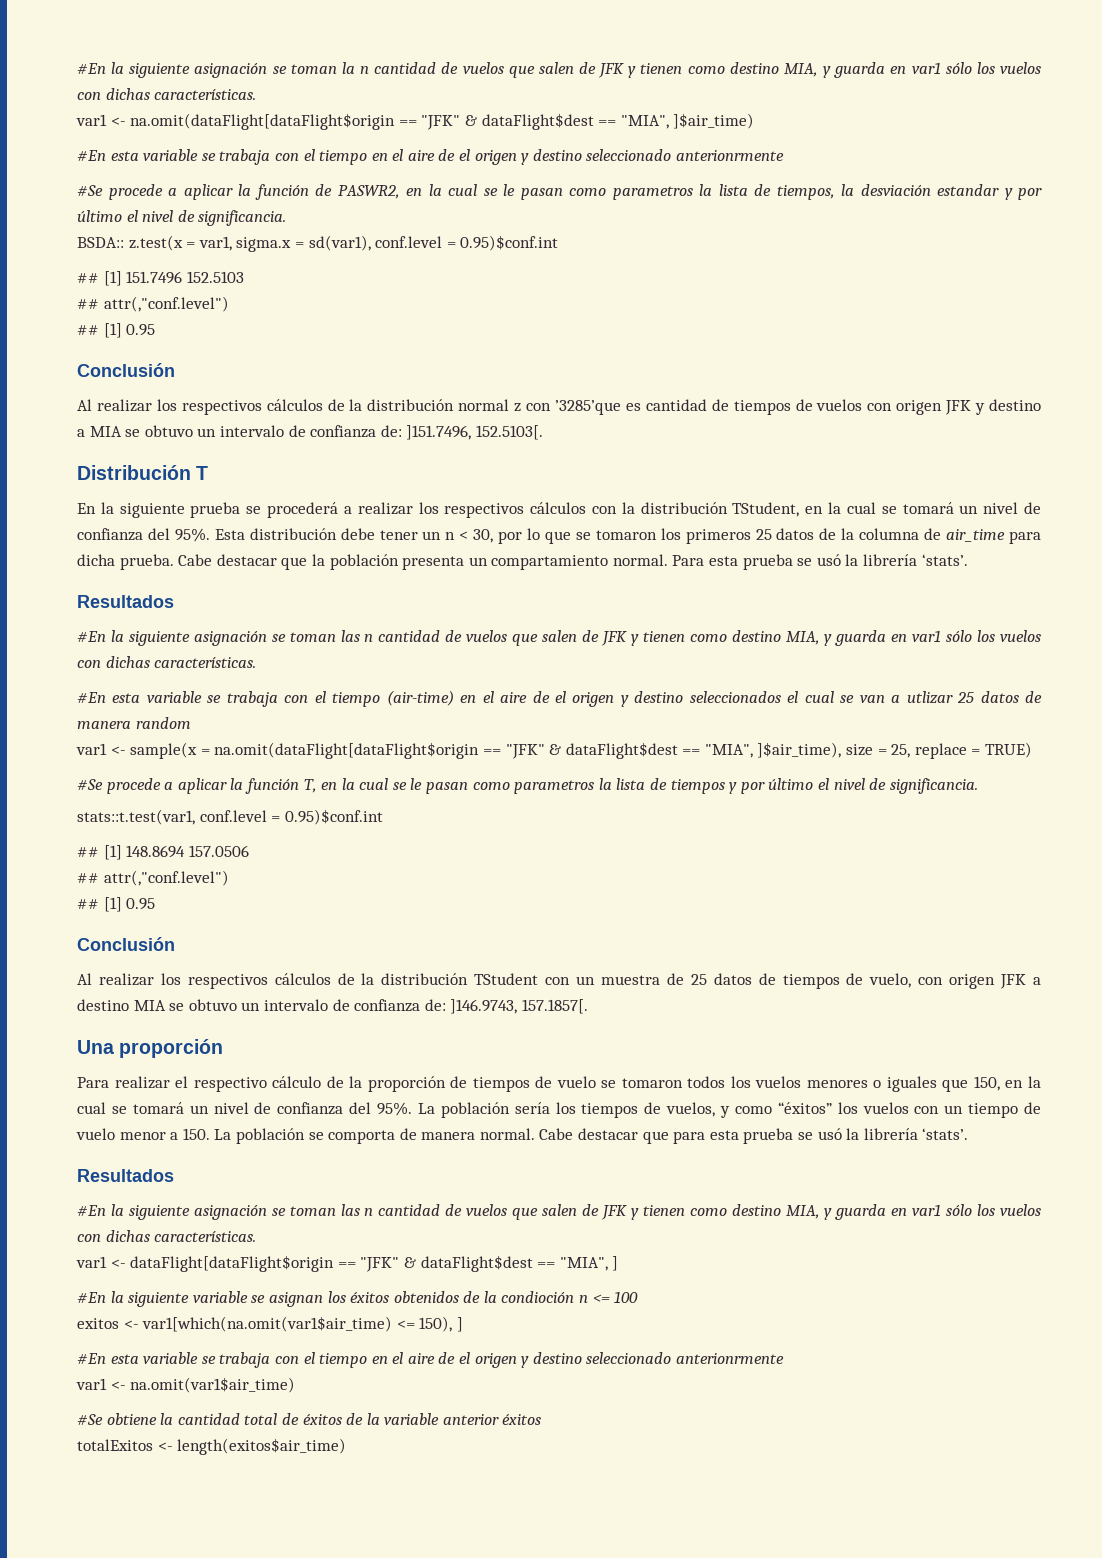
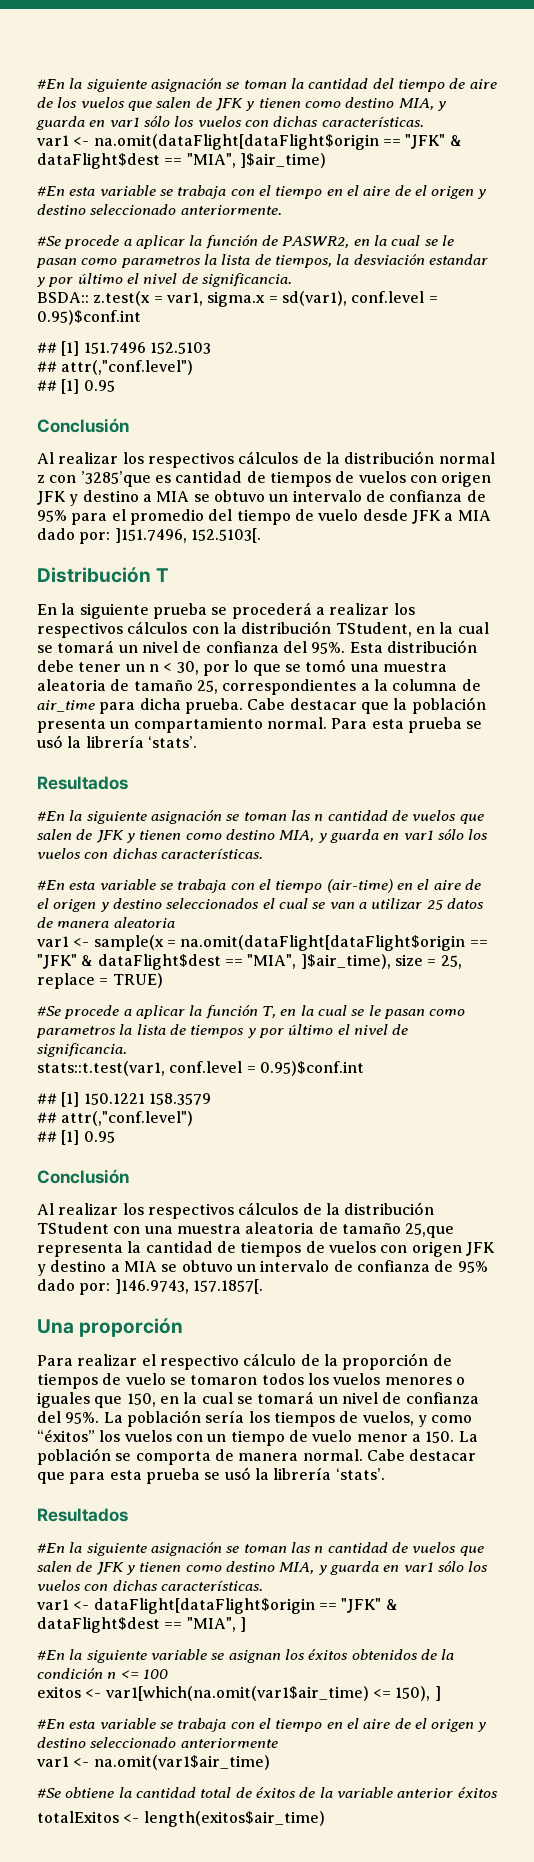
- #En la siguiente asignación se toman la n cantidad de vuelos que salen de JFK y tienen como destino MIA, y guarda en var1 sólo los vuelos con dichas características.
+ #En la siguiente asignación se toman la cantidad del tiempo de aire de los vuelos que salen de JFK y tienen como destino MIA, y guarda en var1 sólo los vuelos con dichas características.
  var1 <- na.omit(dataFlight[dataFlight$origin == "JFK" & dataFlight$dest == "MIA", ]$air_time)
- #En esta variable se trabaja con el tiempo en el aire de el origen y destino seleccionado anterionrmente
+ #En esta variable se trabaja con el tiempo en el aire de el origen y destino seleccionado anteriormente.
- Al realizar los respectivos cálculos de la distribución normal z con ’3285’que es cantidad de tiempos de vuelos con origen JFK y destino a MIA se obtuvo un intervalo de confianza de: ]151.7496, 152.5103[.
+ Al realizar los respectivos cálculos de la distribución normal z con ’3285’que es cantidad de tiempos de vuelos con origen JFK y destino a MIA se obtuvo un intervalo de confianza de 95% para el promedio del tiempo de vuelo desde JFK a MIA dado por: ]151.7496, 152.5103[.
- Esta distribución debe tener un n < 30, por lo que se tomaron los primeros 25 datos de la columna de air_time para dicha prueba.
+ Esta distribución debe tener un n < 30, por lo que se tomó una muestra aleatoria de tamaño 25, correspondientes a la columna de air_time para dicha prueba.
- #En esta variable se trabaja con el tiempo (air-time) en el aire de el origen y destino seleccionados el cual se van a utlizar 25 datos de manera random
+ #En esta variable se trabaja con el tiempo (air-time) en el aire de el origen y destino seleccionados el cual se van a utilizar 25 datos de manera aleatoria
- ## [1] 148.8694 157.0506
+ ## [1] 150.1221 158.3579
- Al realizar los respectivos cálculos de la distribución TStudent con un muestra de 25 datos de tiempos de vuelo, con origen JFK a destino MIA se obtuvo un intervalo de confianza de: ]146.9743, 157.1857[.
+ Al realizar los respectivos cálculos de la distribución TStudent con una muestra aleatoria de tamaño 25,que representa la cantidad de tiempos de vuelos con origen JFK y destino a MIA se obtuvo un intervalo de confianza de 95% dado por: ]146.9743, 157.1857[.
- #En la siguiente variable se asignan los éxitos obtenidos de la condioción n <= 100
+ #En la siguiente variable se asignan los éxitos obtenidos de la condición n <= 100
  exitos <- var1[which(na.omit(var1$air_time) <= 150), ]
- #En esta variable se trabaja con el tiempo en el aire de el origen y destino seleccionado anterionrmente
+ #En esta variable se trabaja con el tiempo en el aire de el origen y destino seleccionado anteriormente

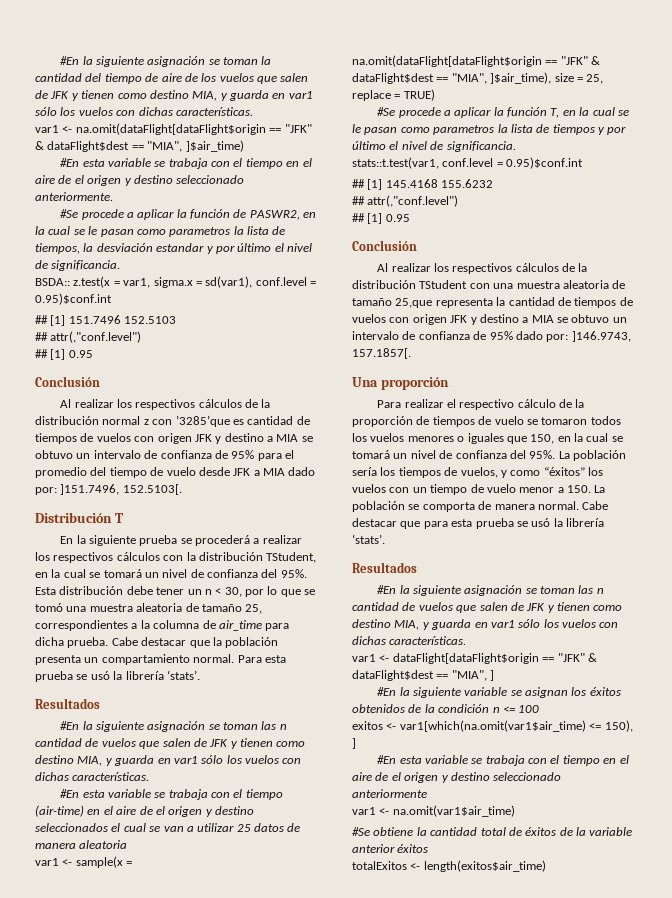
- ## [1] 150.1221 158.3579
+ ## [1] 145.4168 155.6232

